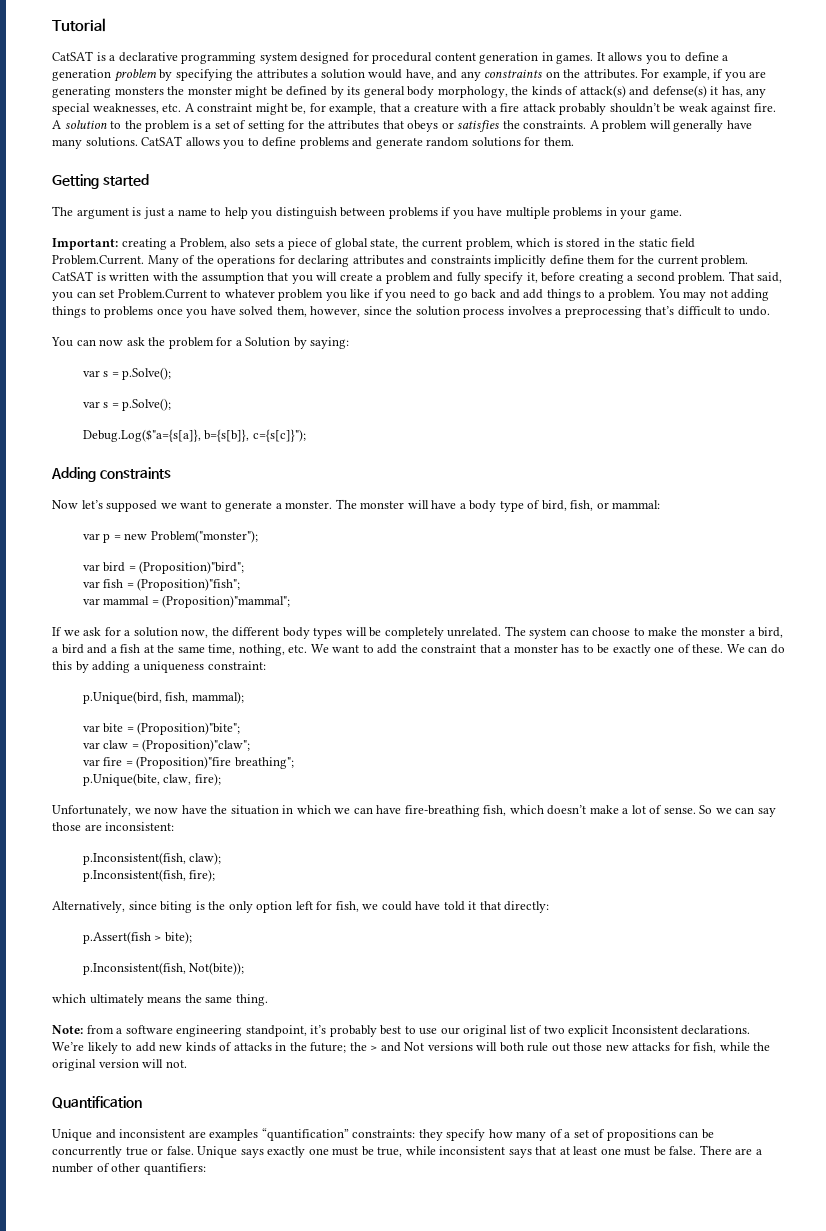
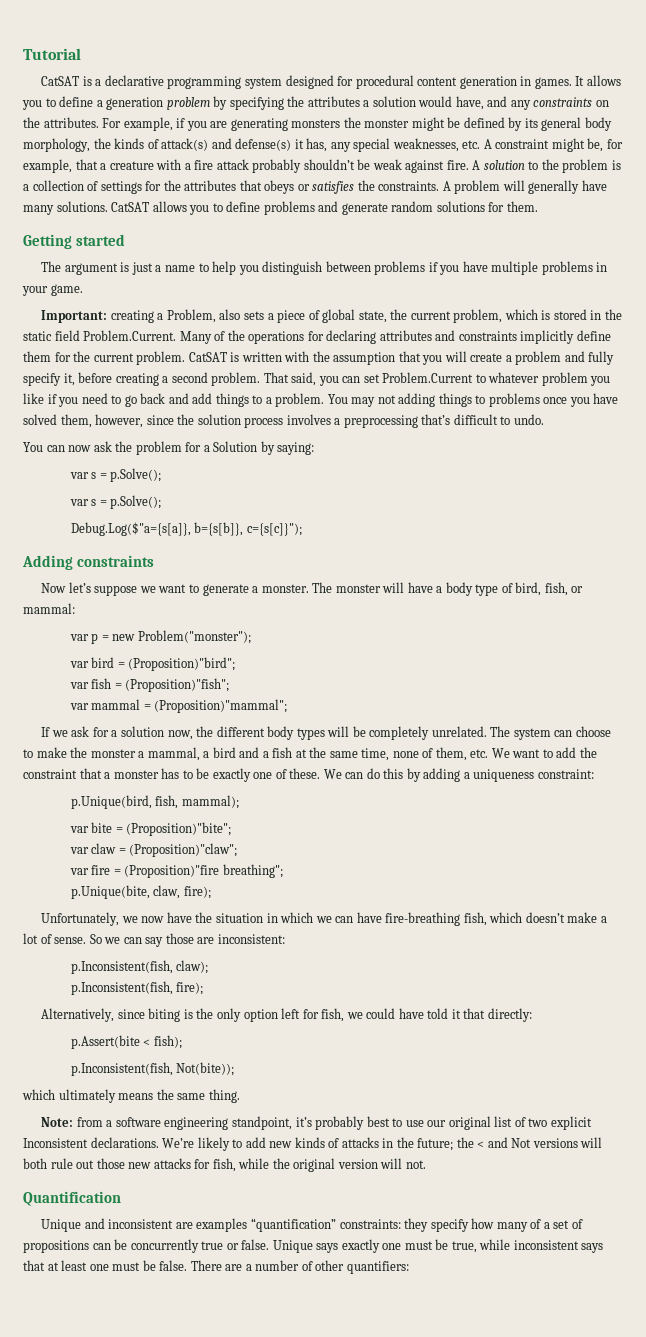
- A solution to the problem is a set of setting for the attributes that obeys or satisfies the constraints.
+ A solution to the problem is a collection of settings for the attributes that obeys or satisfies the constraints.
- Now let’s supposed we want to generate a monster.
+ Now let’s suppose we want to generate a monster.
- The system can choose to make the monster a bird, a bird and a fish at the same time, nothing, etc. We want to add the constraint that a monster has to be exactly one of these.
+ The system can choose to make the monster a mammal, a bird and a fish at the same time, none of them, etc. We want to add the constraint that a monster has to be exactly one of these.
- p.Assert(fish > bite);
+ p.Assert(bite < fish);
- We’re likely to add new kinds of attacks in the future; the > and Not versions will both rule out those new attacks for fish, while the original version will not.
+ We’re likely to add new kinds of attacks in the future; the < and Not versions will both rule out those new attacks for fish, while the original version will not.

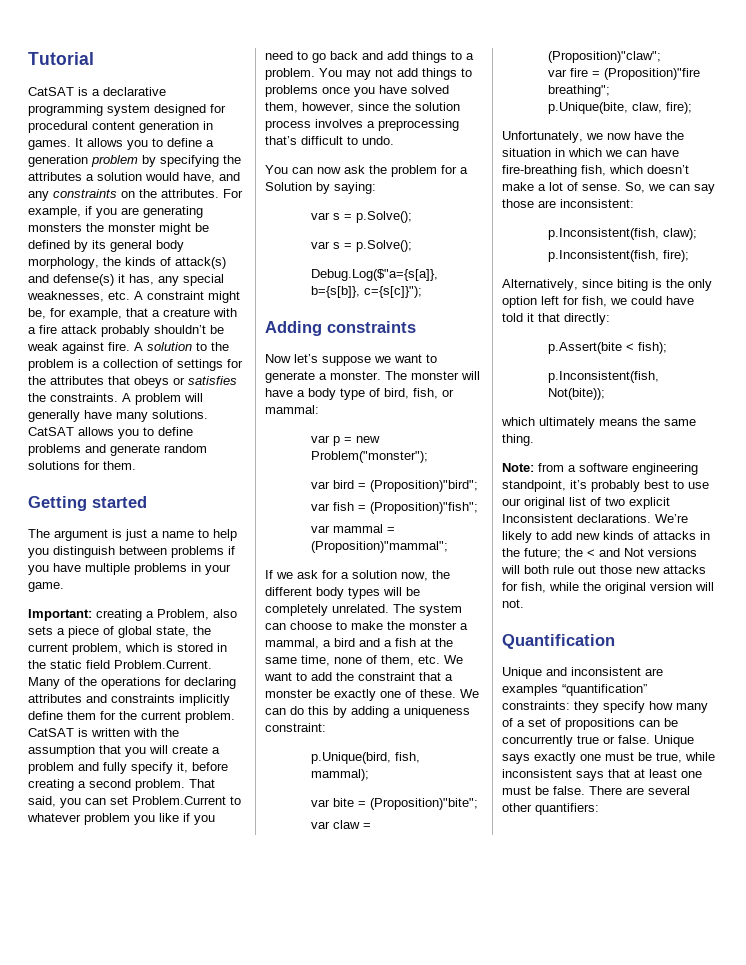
- You may not adding things to problems once you have solved them, however, since the solution process involves a preprocessing that’s difficult to undo.
+ You may not add things to problems once you have solved them, however, since the solution process involves a preprocessing that’s difficult to undo.
- The system can choose to make the monster a mammal, a bird and a fish at the same time, none of them, etc. We want to add the constraint that a monster has to be exactly one of these.
+ The system can choose to make the monster a mammal, a bird and a fish at the same time, none of them, etc. We want to add the constraint that a monster be exactly one of these.
- So we can say those are inconsistent:
+ So, we can say those are inconsistent:
- There are a number of other quantifiers:
+ There are several other quantifiers:

